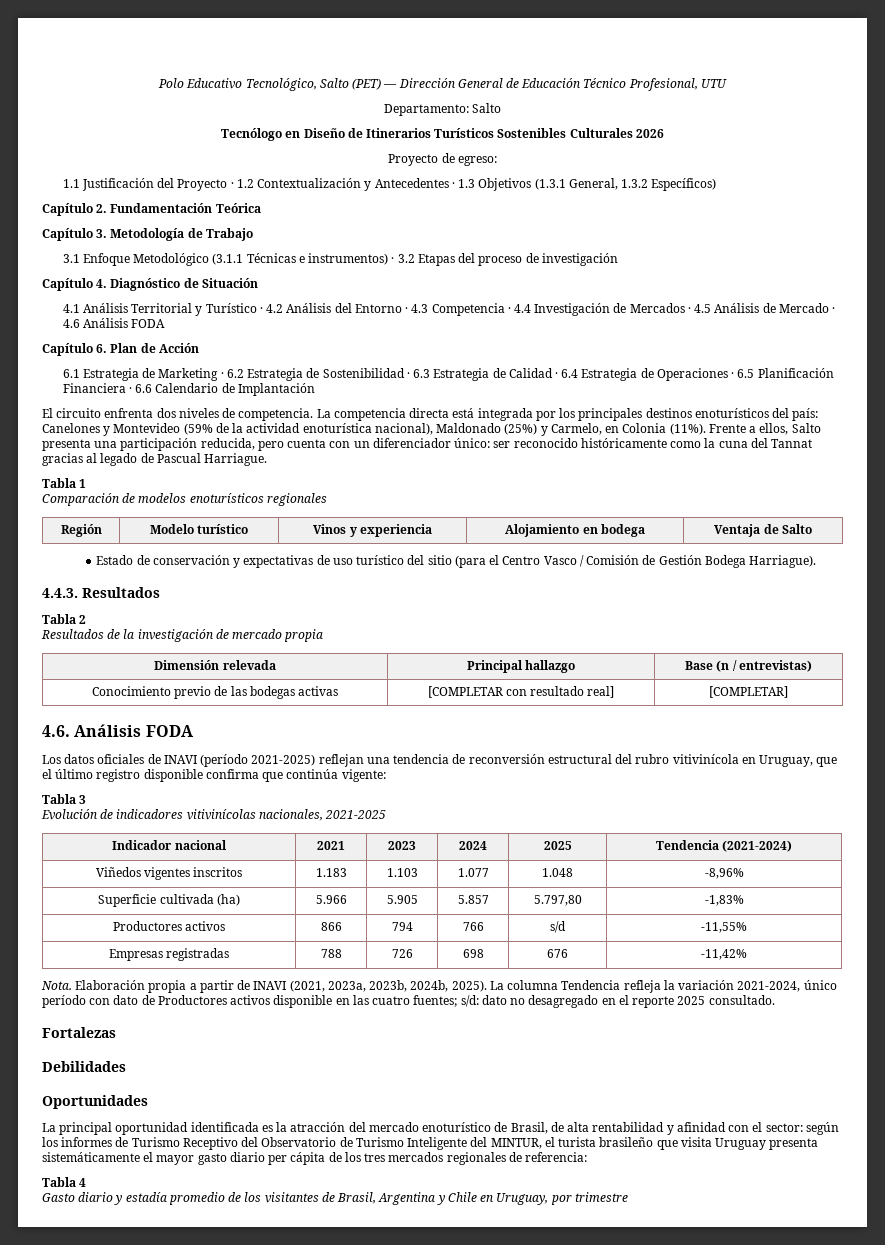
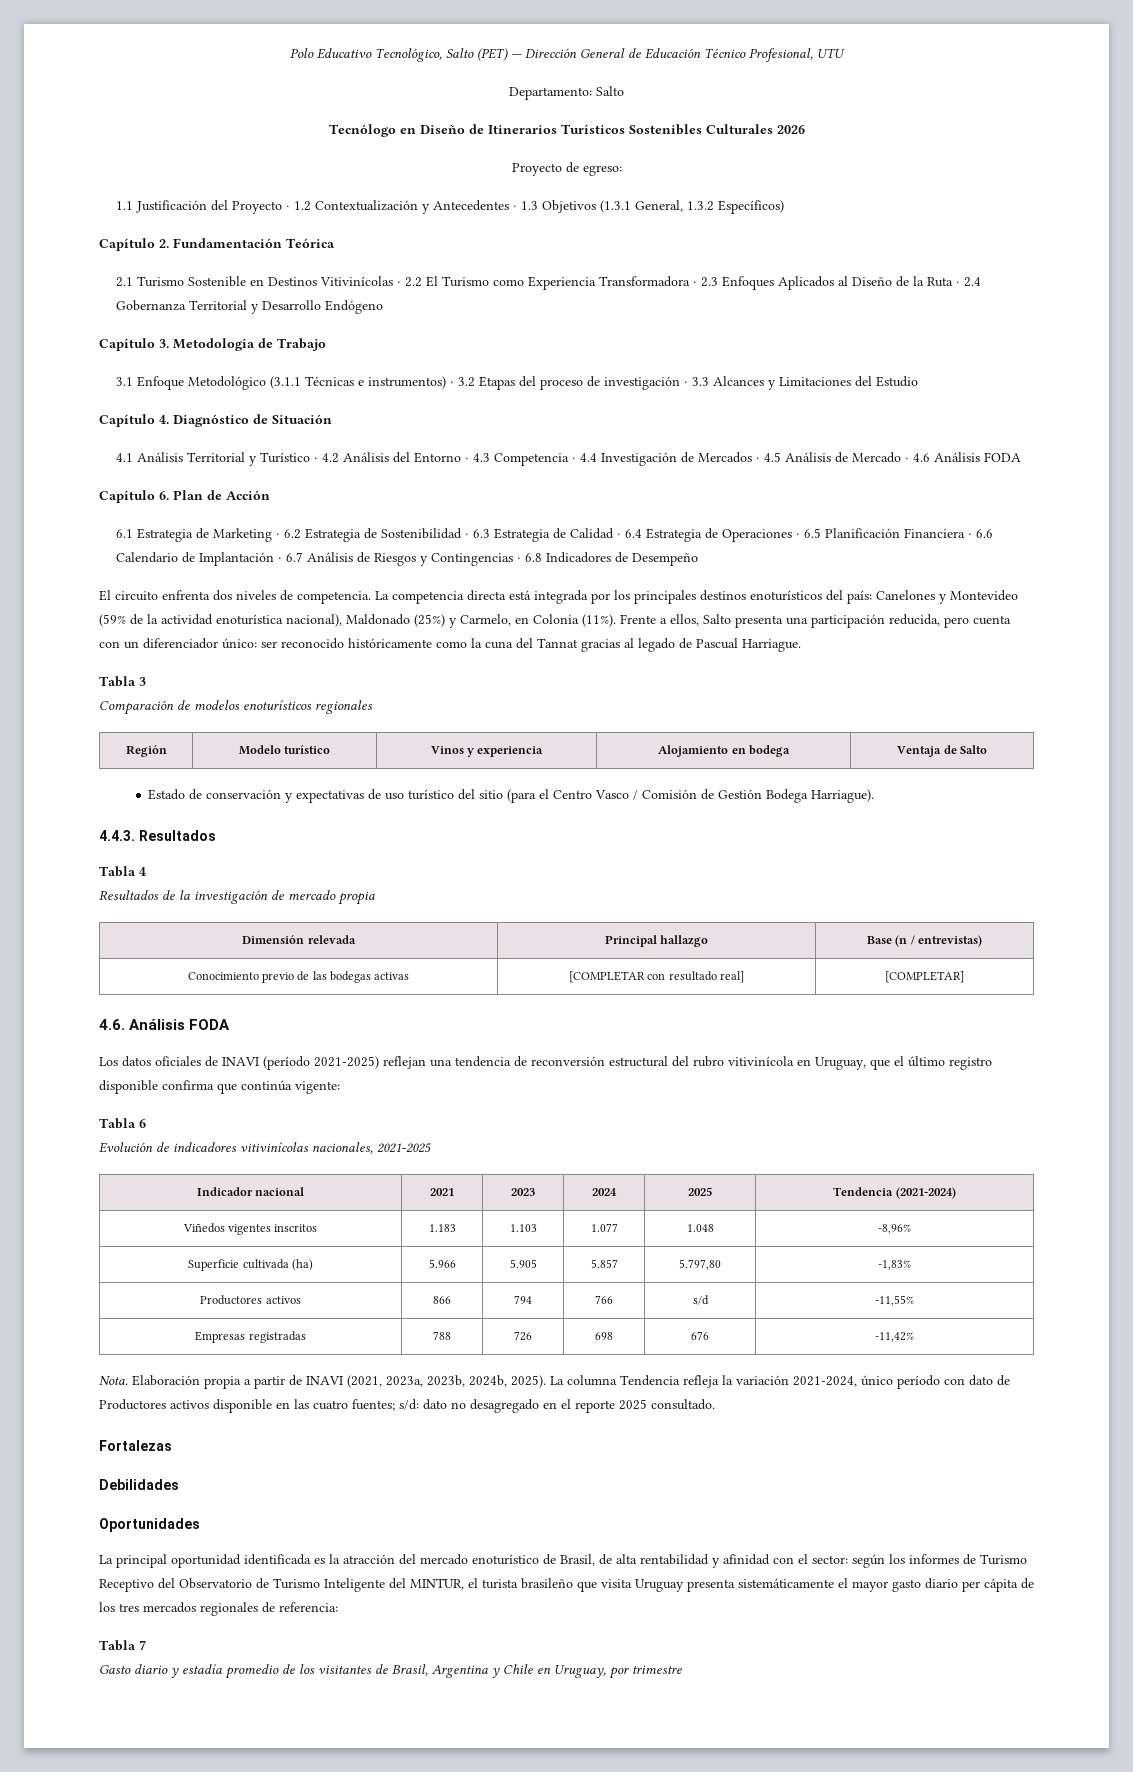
+ 2.1 Turismo Sostenible en Destinos Vitivinícolas · 2.2 El Turismo como Experiencia Transformadora · 2.3 Enfoques Aplicados al Diseño de la Ruta · 2.4 Gobernanza Territorial y Desarrollo Endógeno
- 3.1 Enfoque Metodológico (3.1.1 Técnicas e instrumentos) · 3.2 Etapas del proceso de investigación
+ 3.1 Enfoque Metodológico (3.1.1 Técnicas e instrumentos) · 3.2 Etapas del proceso de investigación · 3.3 Alcances y Limitaciones del Estudio
- 6.1 Estrategia de Marketing · 6.2 Estrategia de Sostenibilidad · 6.3 Estrategia de Calidad · 6.4 Estrategia de Operaciones · 6.5 Planificación Financiera · 6.6 Calendario de Implantación
+ 6.1 Estrategia de Marketing · 6.2 Estrategia de Sostenibilidad · 6.3 Estrategia de Calidad · 6.4 Estrategia de Operaciones · 6.5 Planificación Financiera · 6.6 Calendario de Implantación · 6.7 Análisis de Riesgos y Contingencias · 6.8 Indicadores de Desempeño
- Tabla 1
+ Tabla 3
- Tabla 2
+ Tabla 4
- Tabla 3
+ Tabla 6
- Tabla 4
+ Tabla 7

